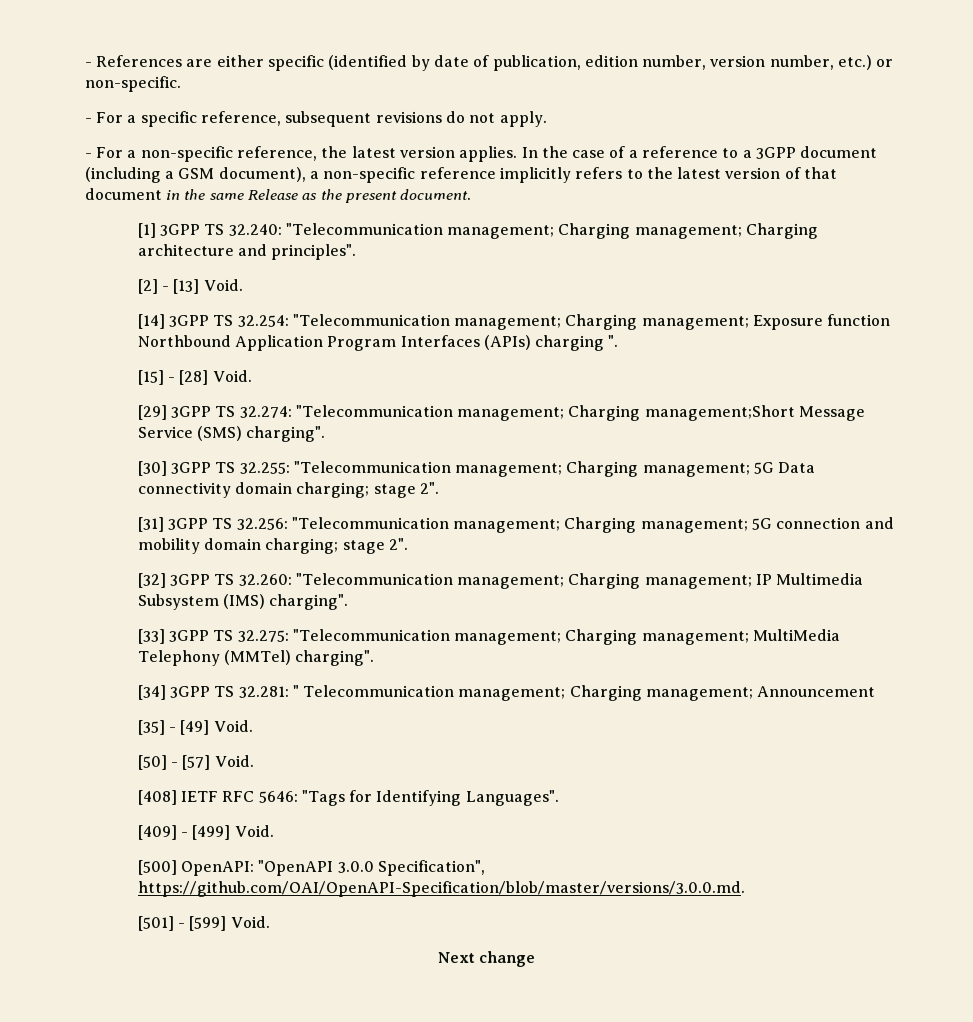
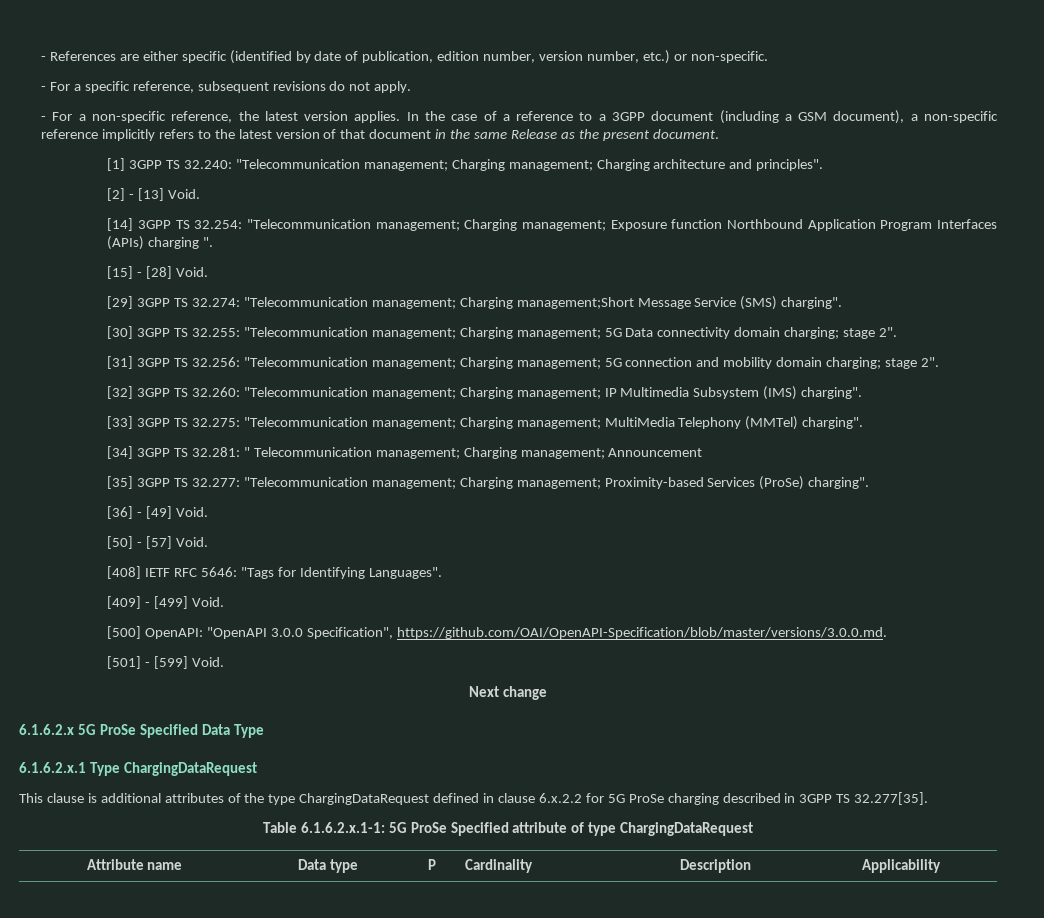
- [35] - [49] Void.
+ [35] 3GPP TS 32.277: "Telecommunication management; Charging management; Proximity-based Services (ProSe) charging".
+ [36] - [49] Void.
+ 6.1.6.2.x 5G ProSe Specified Data Type
+ 6.1.6.2.x.1 Type ChargingDataRequest
+ This clause is additional attributes of the type ChargingDataRequest defined in clause 6.x.2.2 for 5G ProSe charging described in 3GPP TS 32.277[35].
+ Table 6.1.6.2.x.1-1: 5G ProSe Specified attribute of type ChargingDataRequest
+ Attribute name | Data type | P | Cardinality | Description | Applicability

